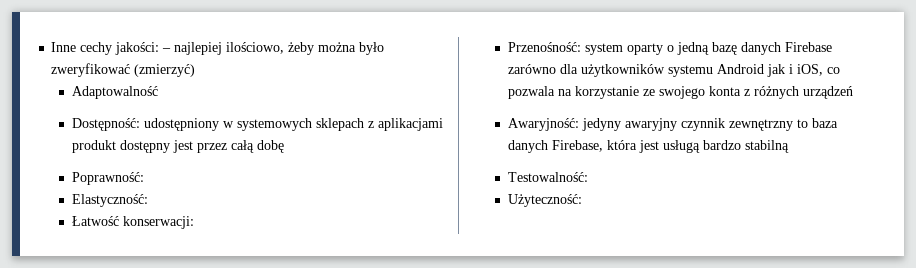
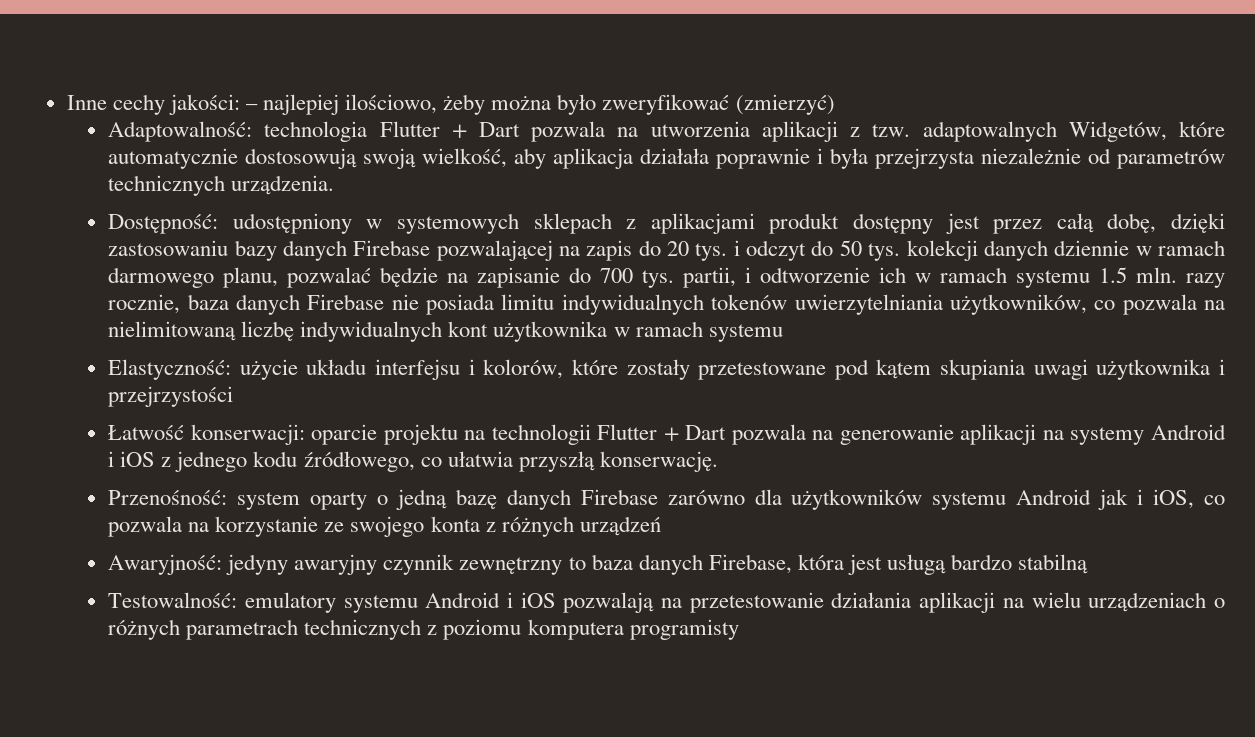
- Adaptowalność
+ Adaptowalność: technologia Flutter + Dart pozwala na utworzenia aplikacji z tzw. adaptowalnych Widgetów, które automatycznie dostosowują swoją wielkość, aby aplikacja działała poprawnie i była przejrzysta niezależnie od parametrów technicznych urządzenia.
- Dostępność: udostępniony w systemowych sklepach z aplikacjami produkt dostępny jest przez całą dobę
- Poprawność:
- Elastyczność:
- Łatwość konserwacji:
+ Dostępność: udostępniony w systemowych sklepach z aplikacjami produkt dostępny jest przez całą dobę, dzięki zastosowaniu bazy danych Firebase pozwalającej na zapis do 20 tys. i odczyt do 50 tys. kolekcji danych dziennie w ramach darmowego planu, pozwalać będzie na zapisanie do 700 tys. partii, i odtworzenie ich w ramach systemu 1.5 mln. razy rocznie, baza danych Firebase nie posiada limitu indywidualnych tokenów uwierzytelniania użytkowników, co pozwala na nielimitowaną liczbę indywidualnych kont użytkownika w ramach systemu
+ Elastyczność: użycie układu interfejsu i kolorów, które zostały przetestowane pod kątem skupiania uwagi użytkownika i przejrzystości
+ Łatwość konserwacji: oparcie projektu na technologii Flutter + Dart pozwala na generowanie aplikacji na systemy Android i iOS z jednego kodu źródłowego, co ułatwia przyszłą konserwację.
- Testowalność:
- Użyteczność:
+ Testowalność: emulatory systemu Android i iOS pozwalają na przetestowanie działania aplikacji na wielu urządzeniach o różnych parametrach technicznych z poziomu komputera programisty

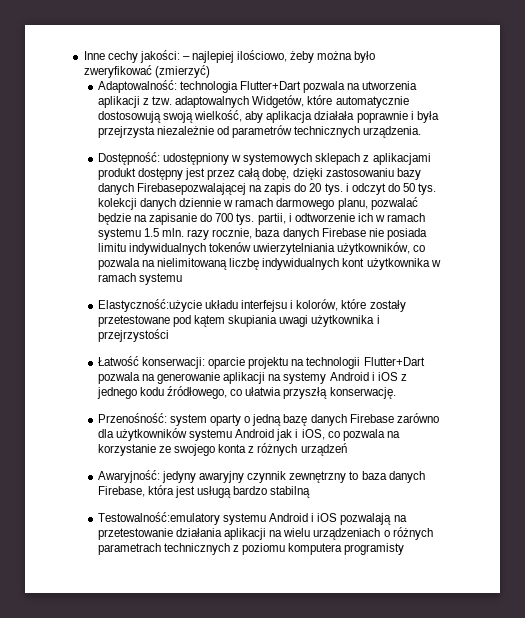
- Adaptowalność: technologia Flutter + Dart pozwala na utworzenia aplikacji z tzw. adaptowalnych Widgetów, które automatycznie dostosowują swoją wielkość, aby aplikacja działała poprawnie i była przejrzysta niezależnie od parametrów technicznych urządzenia.
+ Adaptowalność: technologia Flutter+Dart pozwala na utworzenia aplikacji z tzw. adaptowalnych Widgetów, które automatycznie dostosowują swoją wielkość, aby aplikacja działała poprawnie i była przejrzysta niezależnie od parametrów technicznych urządzenia.
- udostępniony w systemowych sklepach z aplikacjami produkt dostępny jest przez całą dobę, dzięki zastosowaniu bazy danych Firebase pozwalającej na zapis do 20 tys. i odczyt do 50 tys. kolekcji danych dziennie w ramach darmowego planu, pozwalać będzie na zapisanie do 700 tys. partii, i odtworzenie ich w ramach systemu 1.5 mln. razy rocznie, baza danych Firebase nie posiada limitu indywidualnych tokenów uwierzytelniania użytkowników, co pozwala na nielimitowaną liczbę indywidualnych kont użytkownika w ramach systemu
+ udostępniony w systemowych sklepach z aplikacjami produkt dostępny jest przez całą dobę, dzięki zastosowaniu bazy danych Firebasepozwalającej na zapis do 20 tys. i odczyt do 50 tys. kolekcji danych dziennie w ramach darmowego planu, pozwalać będzie na zapisanie do 700 tys. partii, i odtworzenie ich w ramach systemu 1.5 mln. razy rocznie, baza danych Firebase nie posiada limitu indywidualnych tokenów uwierzytelniania użytkowników, co pozwala na nielimitowaną liczbę indywidualnych kont użytkownika w ramach systemu
- Elastyczność: użycie układu interfejsu i kolorów, które zostały przetestowane pod kątem skupiania uwagi użytkownika i przejrzystości
+ Elastyczność:użycie układu interfejsu i kolorów, które zostały przetestowane pod kątem skupiania uwagi użytkownika i przejrzystości
- Łatwość konserwacji: oparcie projektu na technologii Flutter + Dart pozwala na generowanie aplikacji na systemy Android i iOS z jednego kodu źródłowego, co ułatwia przyszłą konserwację.
+ Łatwość konserwacji: oparcie projektu na technologii Flutter+Dart pozwala na generowanie aplikacji na systemy Android i iOS z jednego kodu źródłowego, co ułatwia przyszłą konserwację.
- Testowalność: emulatory systemu Android i iOS pozwalają na przetestowanie działania aplikacji na wielu urządzeniach o różnych parametrach technicznych z poziomu komputera programisty
+ Testowalność:emulatory systemu Android i iOS pozwalają na przetestowanie działania aplikacji na wielu urządzeniach o różnych parametrach technicznych z poziomu komputera programisty

